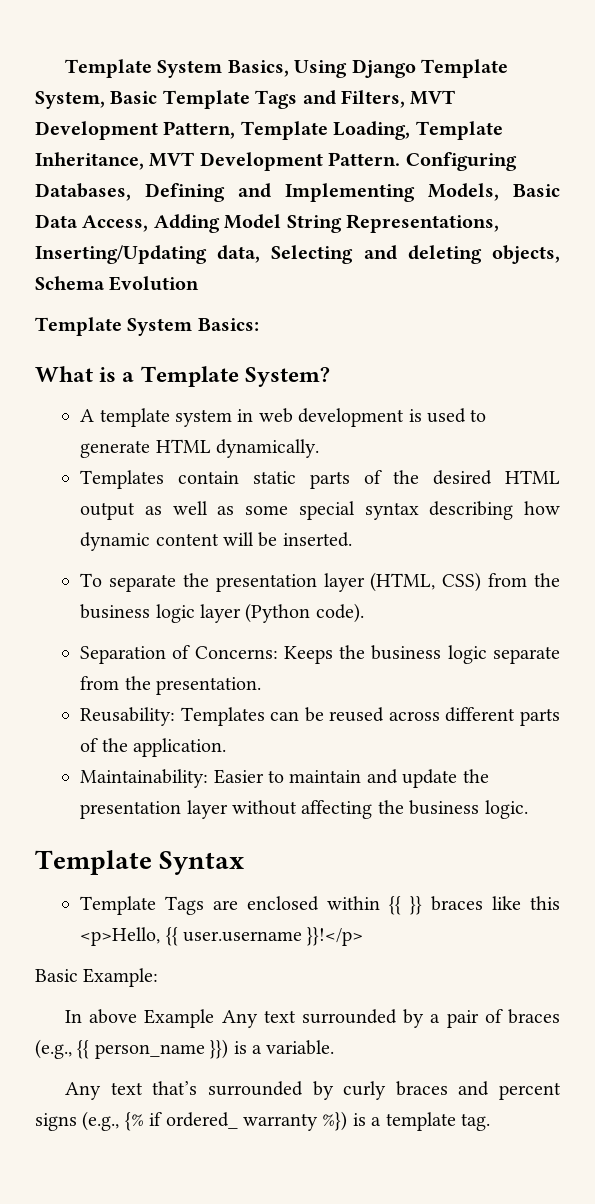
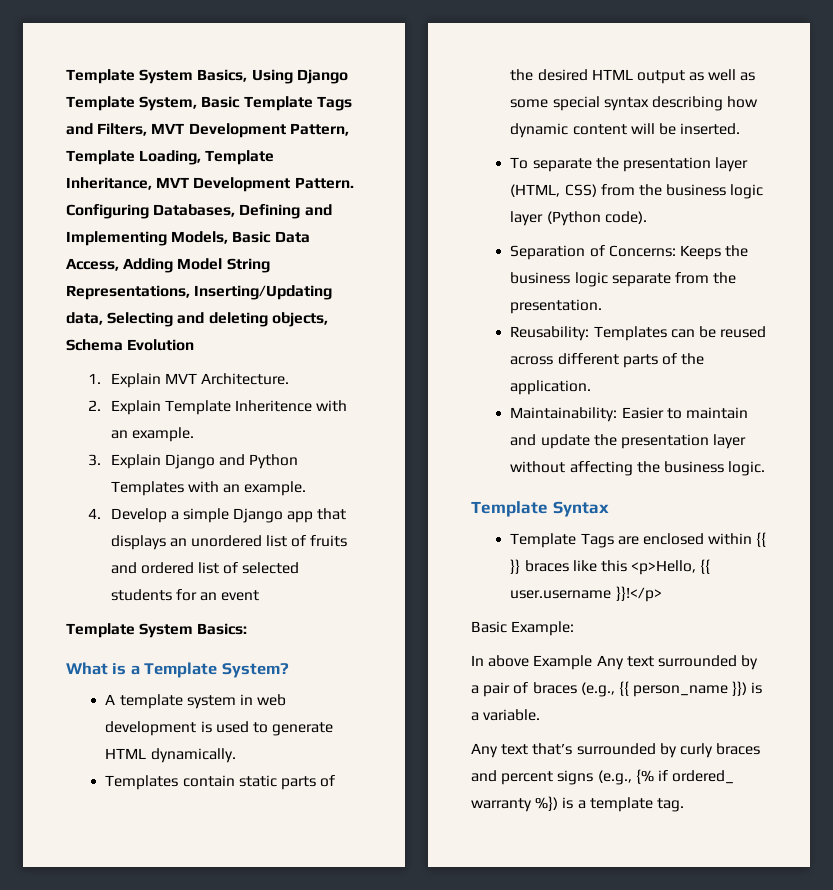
+ 1. Explain MVT Architecture.
+ 2. Explain Template Inheritence with an example.
+ 3. Explain Django and Python Templates with an example.
+ 4. Develop a simple Django app that displays an unordered list of fruits and ordered list of selected students for an event

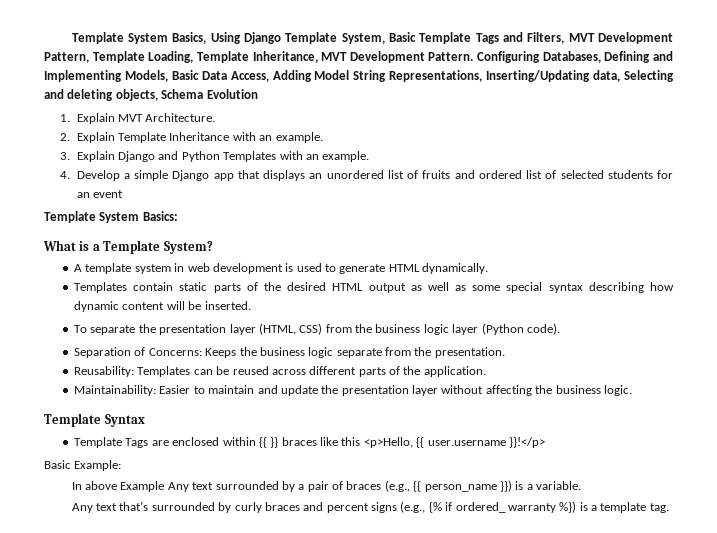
- 2. Explain Template Inheritence with an example.
+ 2. Explain Template Inheritance with an example.

